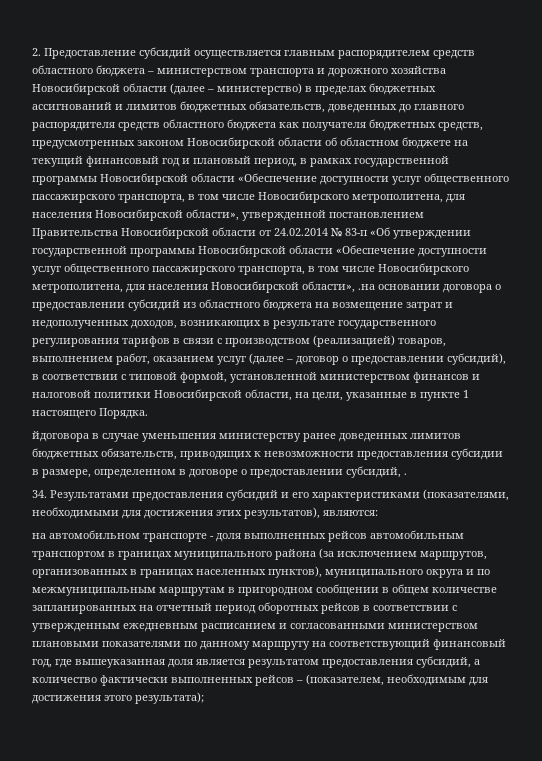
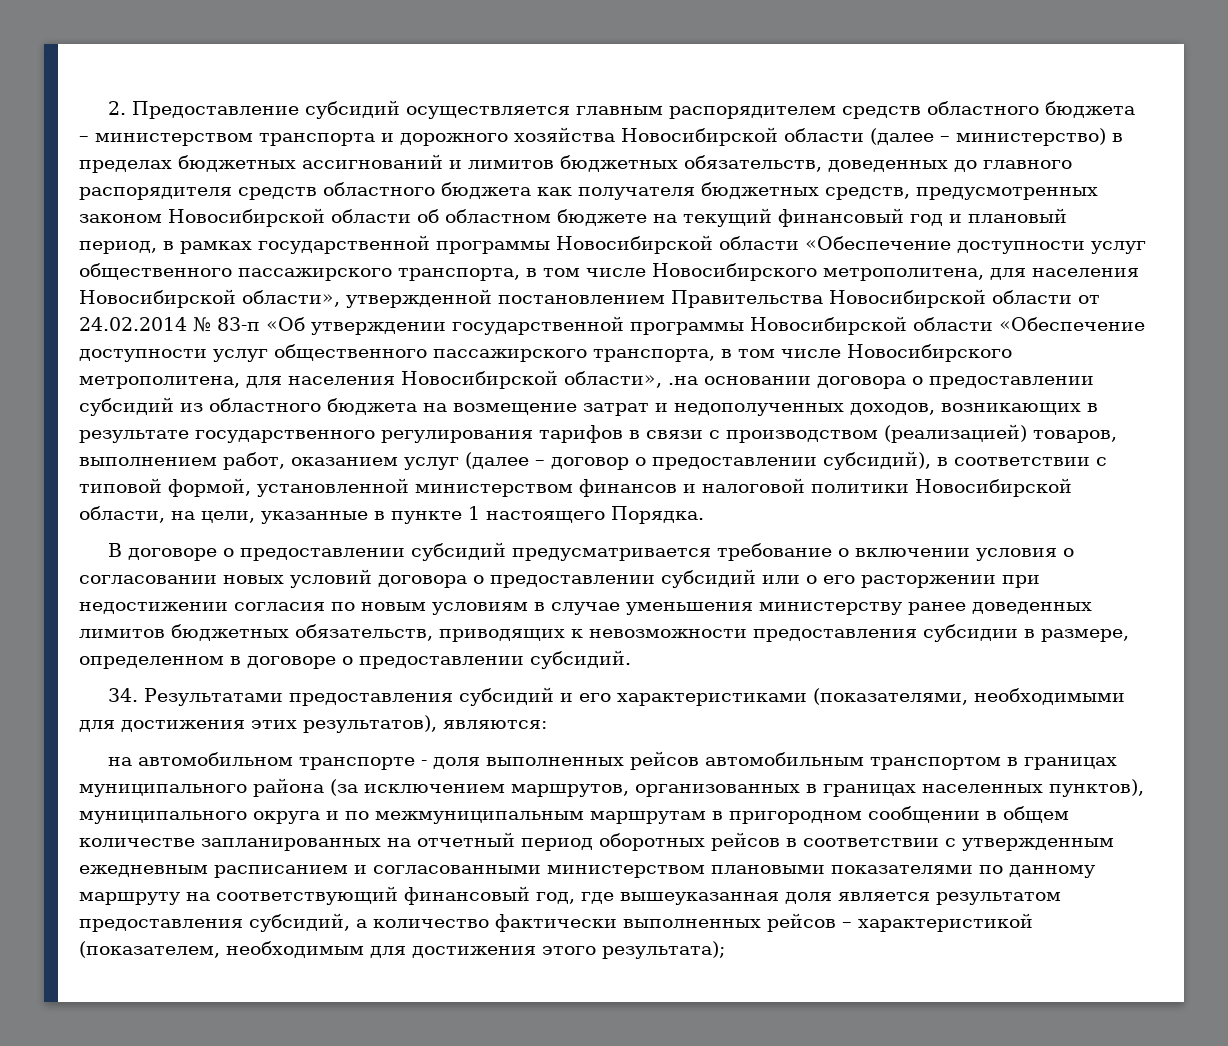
- йдоговора в случае уменьшения министерству ранее доведенных лимитов бюджетных обязательств, приводящих к невозможности предоставления субсидии в размере, определенном в договоре о предоставлении субсидий, .
+ В договоре о предоставлении субсидий предусматривается требование о включении условия о согласовании новых условий договора о предоставлении субсидий или о его расторжении при недостижении согласия по новым условиям в случае уменьшения министерству ранее доведенных лимитов бюджетных обязательств, приводящих к невозможности предоставления субсидии в размере, определенном в договоре о предоставлении субсидий.
- на автомобильном транспорте - доля выполненных рейсов автомобильным транспортом в границах муниципального района (за исключением маршрутов, организованных в границах населенных пунктов), муниципального округа и по межмуниципальным маршрутам в пригородном сообщении в общем количестве запланированных на отчетный период оборотных рейсов в соответствии с утвержденным ежедневным расписанием и согласованными министерством плановыми показателями по данному маршруту на соответствующий финансовый год, где вышеуказанная доля является результатом предоставления субсидий, а количество фактически выполненных рейсов – (показателем, необходимым для достижения этого результата);
+ на автомобильном транспорте - доля выполненных рейсов автомобильным транспортом в границах муниципального района (за исключением маршрутов, организованных в границах населенных пунктов), муниципального округа и по межмуниципальным маршрутам в пригородном сообщении в общем количестве запланированных на отчетный период оборотных рейсов в соответствии с утвержденным ежедневным расписанием и согласованными министерством плановыми показателями по данному маршруту на соответствующий финансовый год, где вышеуказанная доля является результатом предоставления субсидий, а количество фактически выполненных рейсов – характеристикой (показателем, необходимым для достижения этого результата);

